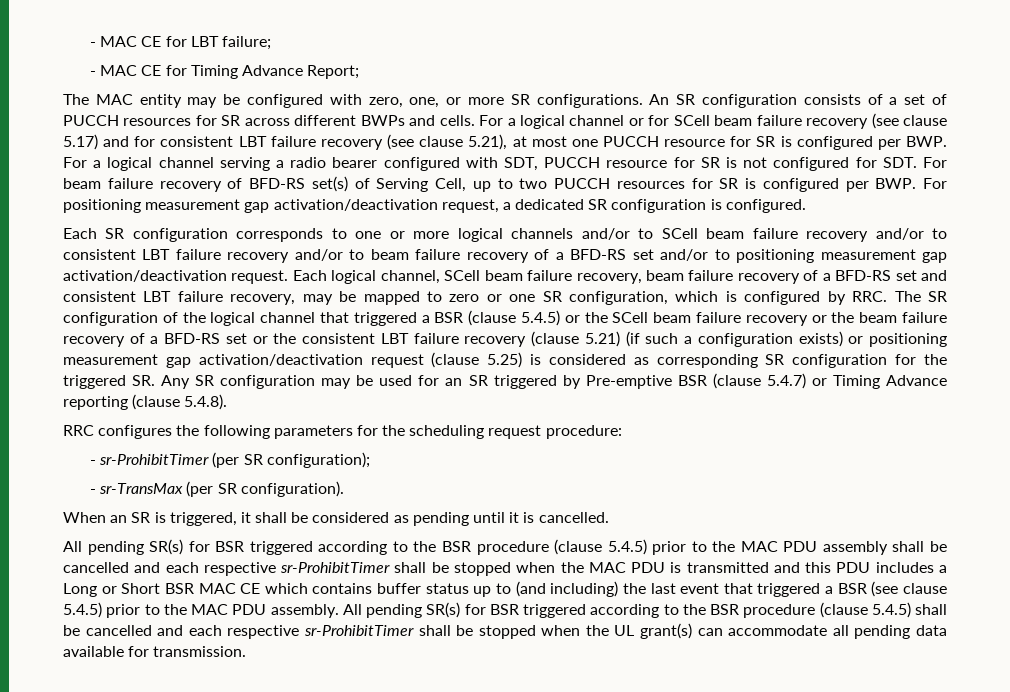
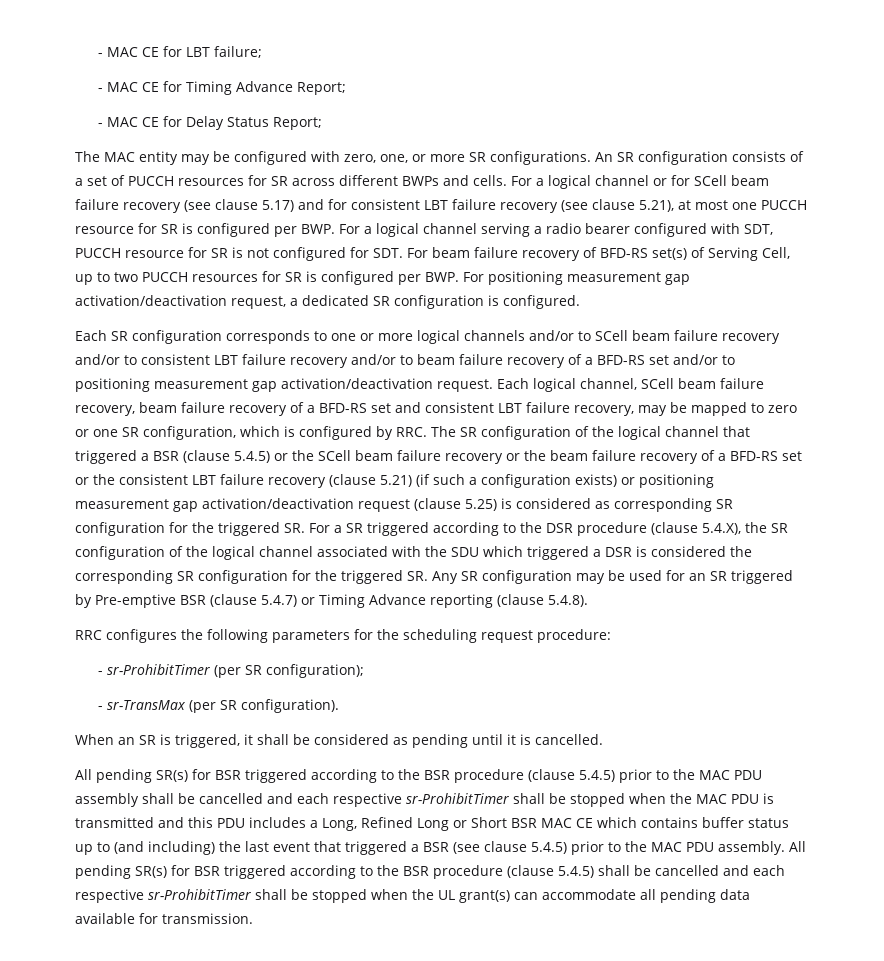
+ - MAC CE for Delay Status Report;
- Each logical channel, SCell beam failure recovery, beam failure recovery of a BFD-RS set and consistent LBT failure recovery, may be mapped to zero or one SR configuration, which is configured by RRC. The SR configuration of the logical channel that triggered a BSR (clause 5.4.5) or the SCell beam failure recovery or the beam failure recovery of a BFD-RS set or the consistent LBT failure recovery (clause 5.21) (if such a configuration exists) or positioning measurement gap activation/deactivation request (clause 5.25) is considered as corresponding SR configuration for the triggered SR. Any SR configuration may be used for an SR triggered by Pre-emptive BSR (clause 5.4.7) or Timing Advance reporting (clause 5.4.8).
+ Each logical channel, SCell beam failure recovery, beam failure recovery of a BFD-RS set and consistent LBT failure recovery, may be mapped to zero or one SR configuration, which is configured by RRC. The SR configuration of the logical channel that triggered a BSR (clause 5.4.5) or the SCell beam failure recovery or the beam failure recovery of a BFD-RS set or the consistent LBT failure recovery (clause 5.21) (if such a configuration exists) or positioning measurement gap activation/deactivation request (clause 5.25) is considered as corresponding SR configuration for the triggered SR. For a SR triggered according to the DSR procedure (clause 5.4.X), the SR configuration of the logical channel associated with the SDU which triggered a DSR is considered the corresponding SR configuration for the triggered SR. Any SR configuration may be used for an SR triggered by Pre-emptive BSR (clause 5.4.7) or Timing Advance reporting (clause 5.4.8).
- All pending SR(s) for BSR triggered according to the BSR procedure (clause 5.4.5) prior to the MAC PDU assembly shall be cancelled and each respective sr-ProhibitTimer shall be stopped when the MAC PDU is transmitted and this PDU includes a Long or Short BSR MAC CE which contains buffer status up to (and including) the last event that triggered a BSR (see clause 5.4.5) prior to the MAC PDU assembly.
+ All pending SR(s) for BSR triggered according to the BSR procedure (clause 5.4.5) prior to the MAC PDU assembly shall be cancelled and each respective sr-ProhibitTimer shall be stopped when the MAC PDU is transmitted and this PDU includes a Long, Refined Long or Short BSR MAC CE which contains buffer status up to (and including) the last event that triggered a BSR (see clause 5.4.5) prior to the MAC PDU assembly.

